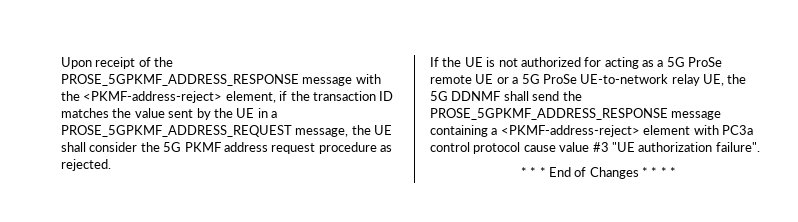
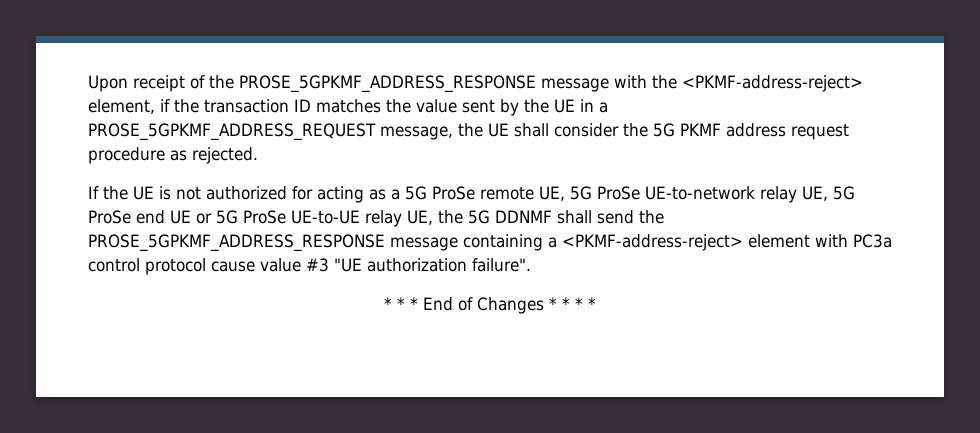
- If the UE is not authorized for acting as a 5G ProSe remote UE or a 5G ProSe UE-to-network relay UE, the 5G DDNMF shall send the PROSE_5GPKMF_ADDRESS_RESPONSE message containing a <PKMF-address-reject> element with PC3a control protocol cause value #3 "UE authorization failure".
+ If the UE is not authorized for acting as a 5G ProSe remote UE, 5G ProSe UE-to-network relay UE, 5G ProSe end UE or 5G ProSe UE-to-UE relay UE, the 5G DDNMF shall send the PROSE_5GPKMF_ADDRESS_RESPONSE message containing a <PKMF-address-reject> element with PC3a control protocol cause value #3 "UE authorization failure".

